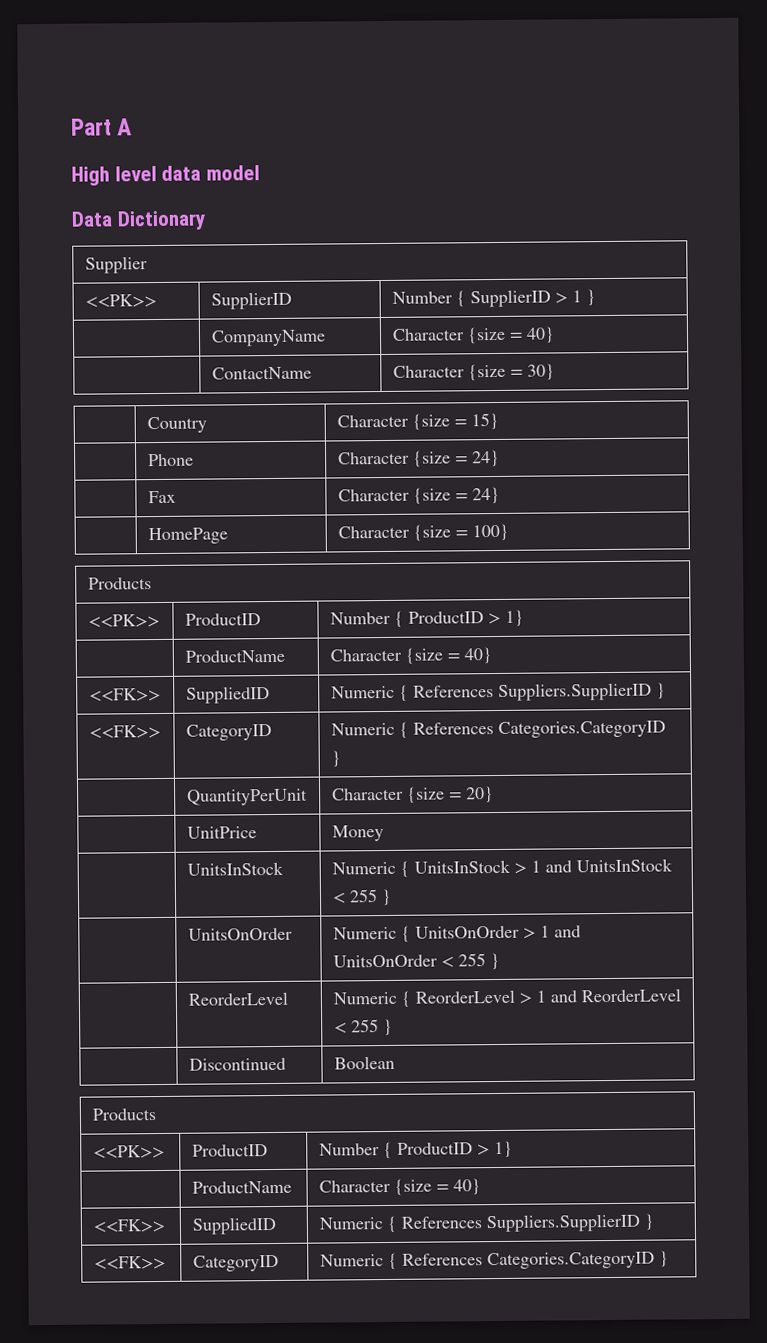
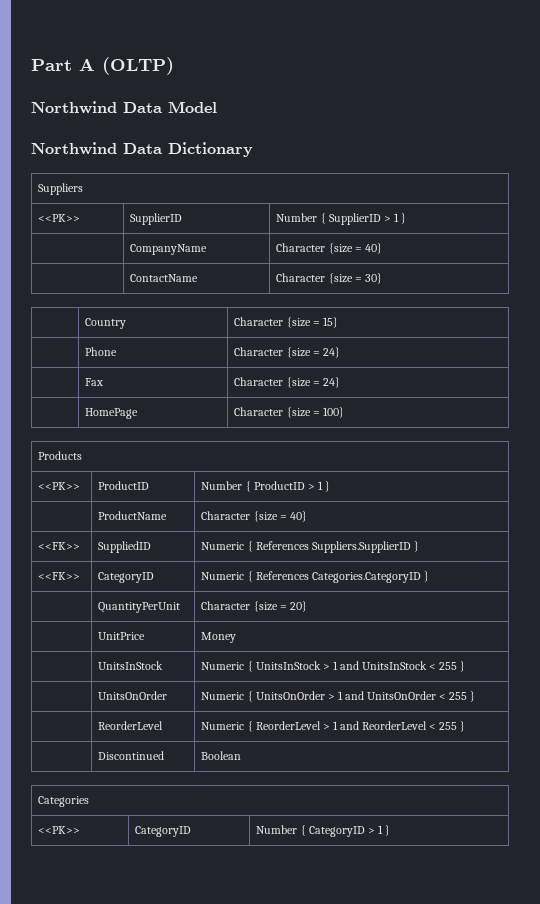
- Part A
- High level data model
- Data Dictionary
+ Part A (OLTP)
+ Northwind Data Model
+ Northwind Data Dictionary
- Supplier
+ Suppliers
  | HomePage | Character {size = 100}
  Products
- <<PK>> | ProductID | Number { ProductID > 1}
+ <<PK>> | ProductID | Number { ProductID > 1 }
  | Discontinued | Boolean
- Products
- <<PK>> | ProductID | Number { ProductID > 1}
- | ProductName | Character {size = 40}
- <<FK>> | SuppliedID | Numeric { References Suppliers.SupplierID }
- <<FK>> | CategoryID | Numeric { References Categories.CategoryID }
+ Categories
+ <<PK>> | CategoryID | Number { CategoryID > 1 }

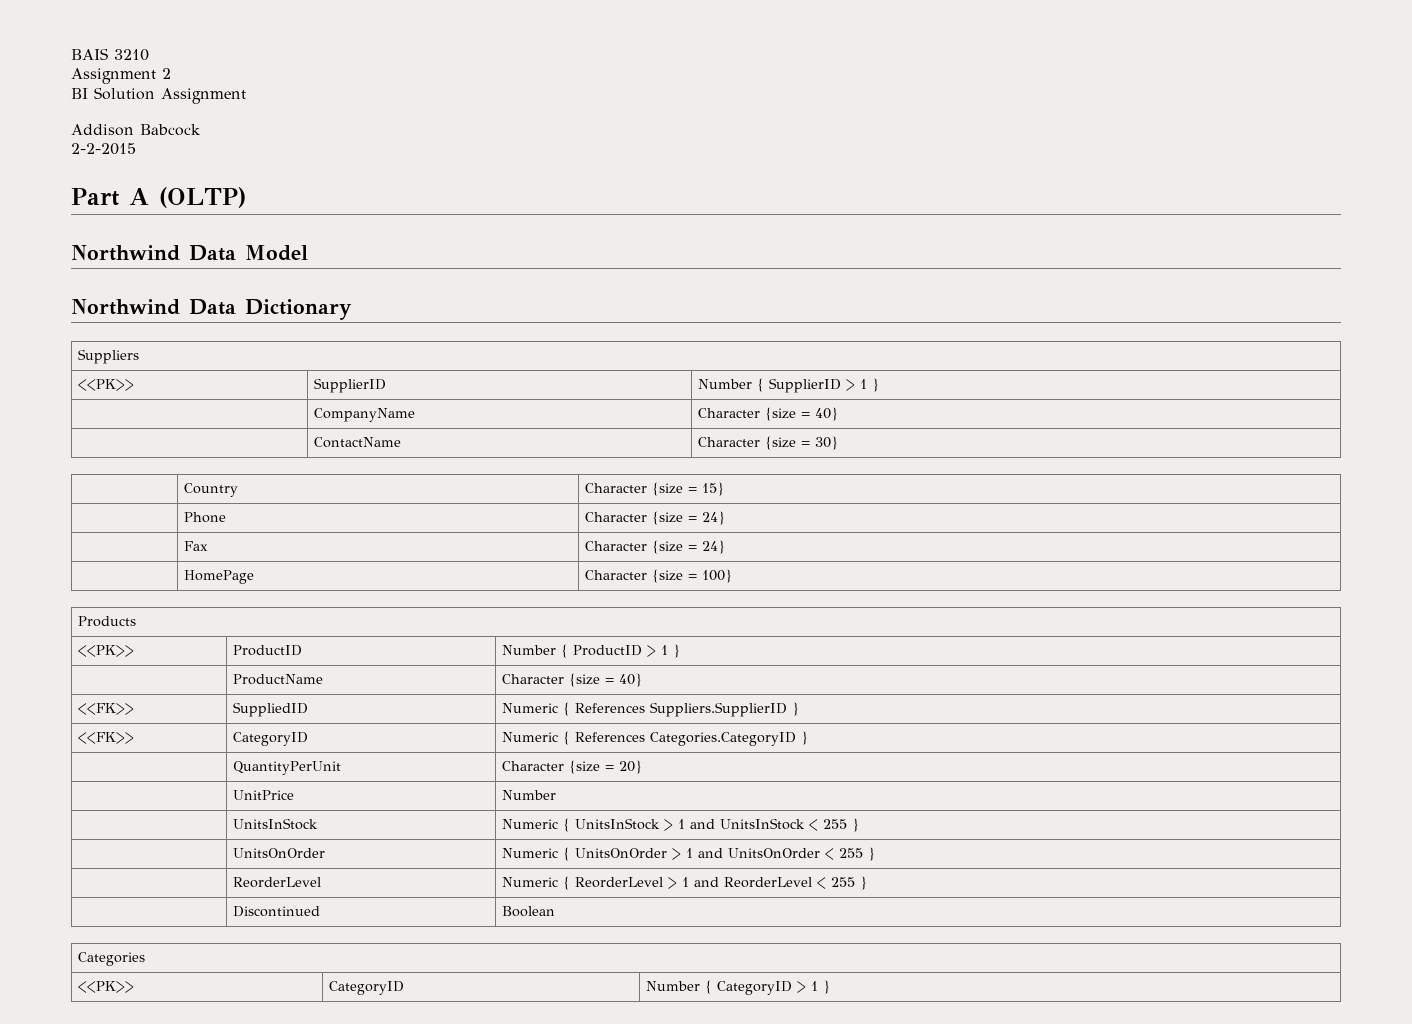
+ BAIS 3210
+ Assignment 2
+ BI Solution Assignment
+ Addison Babcock
+ 2-2-2015
- | UnitPrice | Money
+ | UnitPrice | Number

